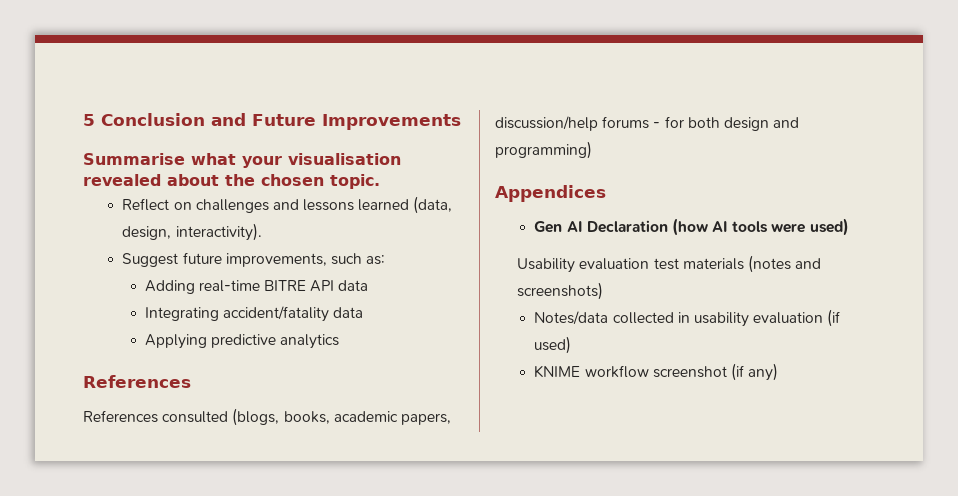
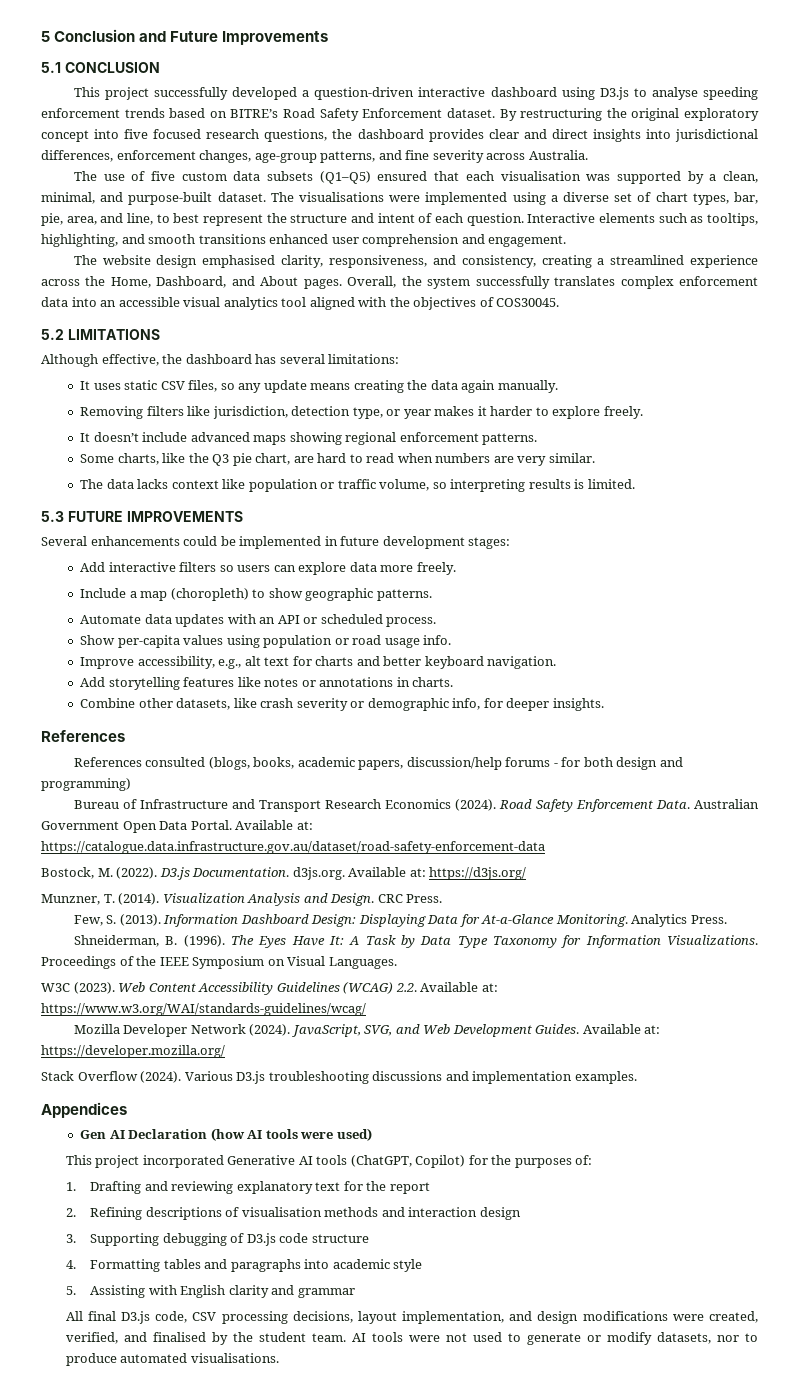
- Summarise what your visualisation revealed about the chosen topic.
- Reflect on challenges and lessons learned (data, design, interactivity).
- Suggest future improvements, such as:
- Adding real-time BITRE API data
- Integrating accident/fatality data
- Applying predictive analytics
+ 5.1 CONCLUSION
+ This project successfully developed a question-driven interactive dashboard using D3.js to analyse speeding enforcement trends based on BITRE’s Road Safety Enforcement dataset. By restructuring the original exploratory concept into five focused research questions, the dashboard provides clear and direct insights into jurisdictional differences, enforcement changes, age-group patterns, and fine severity across Australia.
+ The use of five custom data subsets (Q1–Q5) ensured that each visualisation was supported by a clean, minimal, and purpose-built dataset. The visualisations were implemented using a diverse set of chart types, bar, pie, area, and line, to best represent the structure and intent of each question. Interactive elements such as tooltips, highlighting, and smooth transitions enhanced user comprehension and engagement.
+ The website design emphasised clarity, responsiveness, and consistency, creating a streamlined experience across the Home, Dashboard, and About pages. Overall, the system successfully translates complex enforcement data into an accessible visual analytics tool aligned with the objectives of COS30045.
+ 5.2 LIMITATIONS
+ Although effective, the dashboard has several limitations:
+ It uses static CSV files, so any update means creating the data again manually.
+ Removing filters like jurisdiction, detection type, or year makes it harder to explore freely.
+ It doesn’t include advanced maps showing regional enforcement patterns.
+ Some charts, like the Q3 pie chart, are hard to read when numbers are very similar.
+ The data lacks context like population or traffic volume, so interpreting results is limited.
+ 5.3 FUTURE IMPROVEMENTS
+ Several enhancements could be implemented in future development stages:
+ Add interactive filters so users can explore data more freely.
+ Include a map (choropleth) to show geographic patterns.
+ Automate data updates with an API or scheduled process.
+ Show per-capita values using population or road usage info.
+ Improve accessibility, e.g., alt text for charts and better keyboard navigation.
+ Add storytelling features like notes or annotations in charts.
+ Combine other datasets, like crash severity or demographic info, for deeper insights.
+ Bureau of Infrastructure and Transport Research Economics (2024). Road Safety Enforcement Data. Australian Government Open Data Portal. Available at: https://catalogue.data.infrastructure.gov.au/dataset/road-safety-enforcement-data
+ Bostock, M. (2022). D3.js Documentation. d3js.org. Available at: https://d3js.org/
+ Munzner, T. (2014). Visualization Analysis and Design. CRC Press.
+ Few, S. (2013). Information Dashboard Design: Displaying Data for At-a-Glance Monitoring. Analytics Press.
+ Shneiderman, B. (1996). The Eyes Have It: A Task by Data Type Taxonomy for Information Visualizations. Proceedings of the IEEE Symposium on Visual Languages.
+ W3C (2023). Web Content Accessibility Guidelines (WCAG) 2.2. Available at: https://www.w3.org/WAI/standards-guidelines/wcag/
+ Mozilla Developer Network (2024). JavaScript, SVG, and Web Development Guides. Available at: https://developer.mozilla.org/
+ Stack Overflow (2024). Various D3.js troubleshooting discussions and implementation examples.
- Usability evaluation test materials (notes and screenshots)
- Notes/data collected in usability evaluation (if used)
- KNIME workflow screenshot (if any)
+ This project incorporated Generative AI tools (ChatGPT, Copilot) for the purposes of:
+ 1. Drafting and reviewing explanatory text for the report
+ 2. Refining descriptions of visualisation methods and interaction design
+ 3. Supporting debugging of D3.js code structure
+ 4. Formatting tables and paragraphs into academic style
+ 5. Assisting with English clarity and grammar
+ All final D3.js code, CSV processing decisions, layout implementation, and design modifications were created, verified, and finalised by the student team. AI tools were not used to generate or modify datasets, nor to produce automated visualisations.

